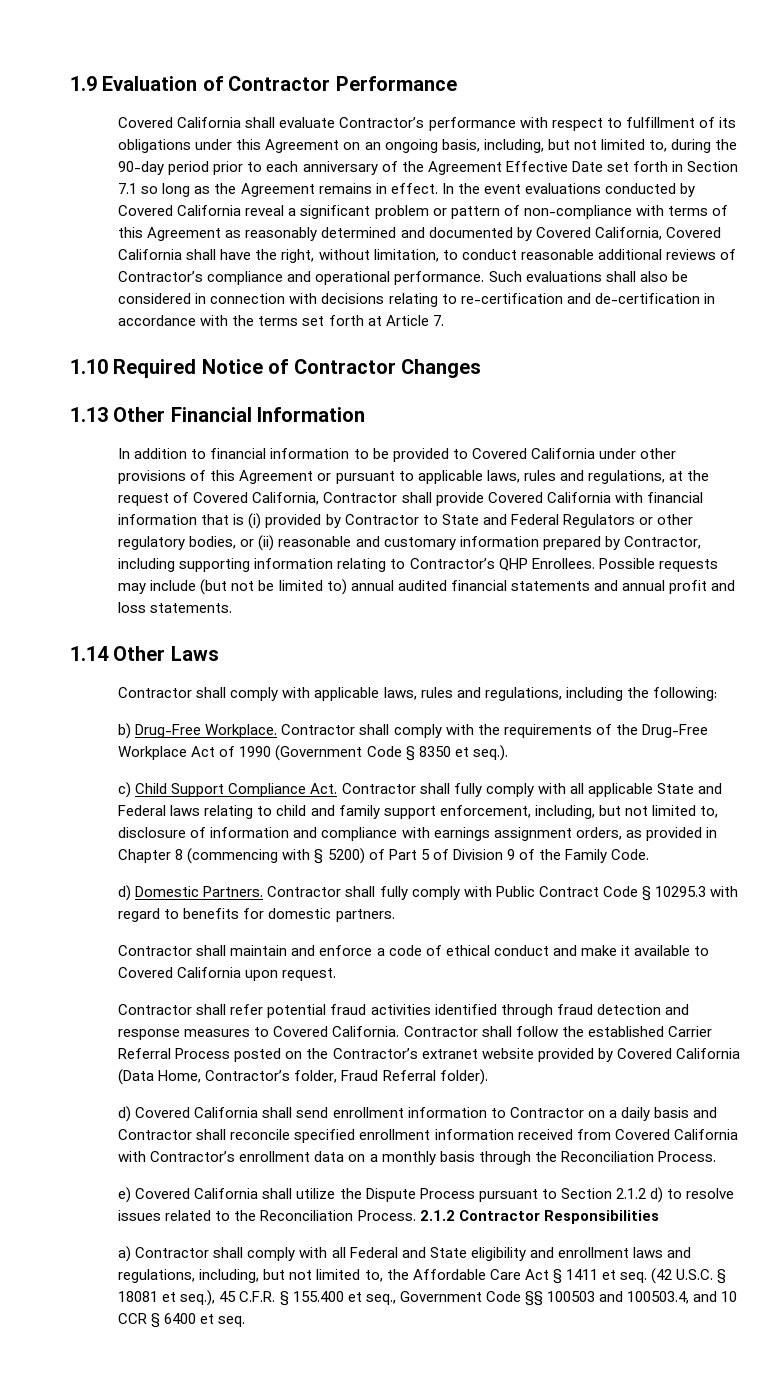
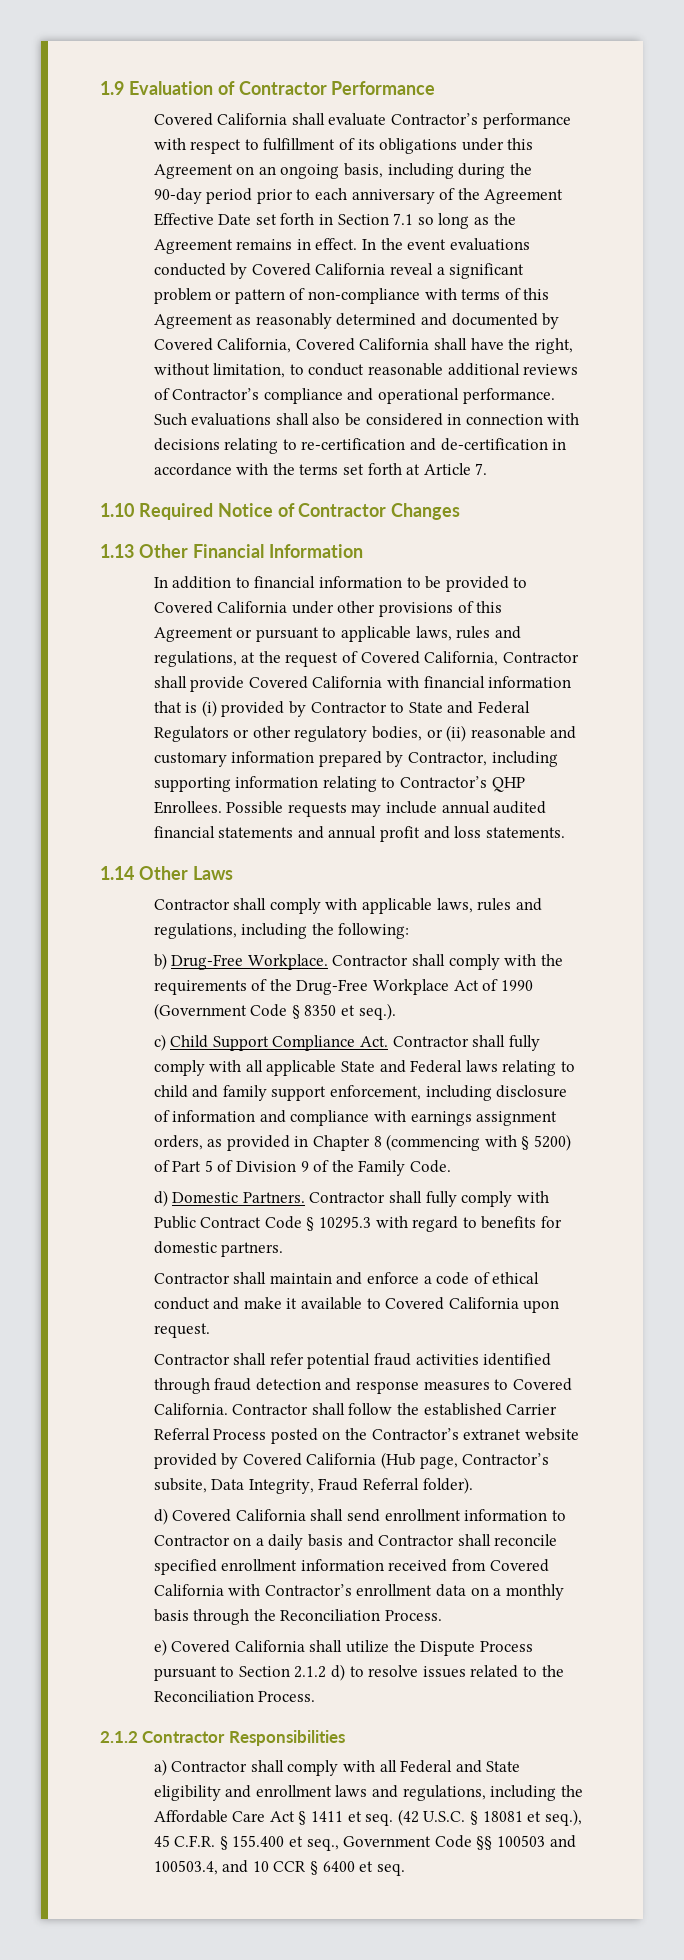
- Covered California shall evaluate Contractor’s performance with respect to fulfillment of its obligations under this Agreement on an ongoing basis, including, but not limited to, during the 90-day period prior to each anniversary of the Agreement Effective Date set forth in Section 7.1 so long as the Agreement remains in effect.
+ Covered California shall evaluate Contractor’s performance with respect to fulfillment of its obligations under this Agreement on an ongoing basis, including during the 90-day period prior to each anniversary of the Agreement Effective Date set forth in Section 7.1 so long as the Agreement remains in effect.
- Possible requests may include (but not be limited to) annual audited financial statements and annual profit and loss statements.
+ Possible requests may include annual audited financial statements and annual profit and loss statements.
- c) Child Support Compliance Act. Contractor shall fully comply with all applicable State and Federal laws relating to child and family support enforcement, including, but not limited to, disclosure of information and compliance with earnings assignment orders, as provided in Chapter 8 (commencing with § 5200) of Part 5 of Division 9 of the Family Code.
+ c) Child Support Compliance Act. Contractor shall fully comply with all applicable State and Federal laws relating to child and family support enforcement, including disclosure of information and compliance with earnings assignment orders, as provided in Chapter 8 (commencing with § 5200) of Part 5 of Division 9 of the Family Code.
- Contractor shall follow the established Carrier Referral Process posted on the Contractor’s extranet website provided by Covered California (Data Home, Contractor’s folder, Fraud Referral folder).
+ Contractor shall follow the established Carrier Referral Process posted on the Contractor’s extranet website provided by Covered California (Hub page, Contractor’s subsite, Data Integrity, Fraud Referral folder).
- e) Covered California shall utilize the Dispute Process pursuant to Section 2.1.2 d) to resolve issues related to the Reconciliation Process. 2.1.2 Contractor Responsibilities
+ e) Covered California shall utilize the Dispute Process pursuant to Section 2.1.2 d) to resolve issues related to the Reconciliation Process.
+ 2.1.2 Contractor Responsibilities
- a) Contractor shall comply with all Federal and State eligibility and enrollment laws and regulations, including, but not limited to, the Affordable Care Act § 1411 et seq.
+ a) Contractor shall comply with all Federal and State eligibility and enrollment laws and regulations, including the Affordable Care Act § 1411 et seq.

